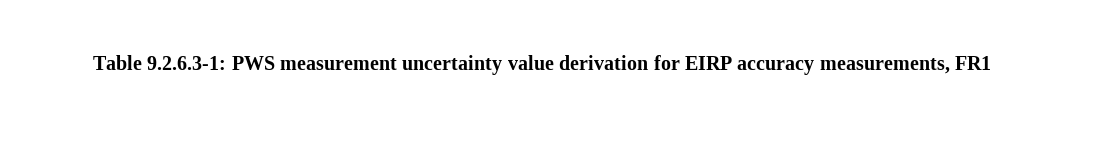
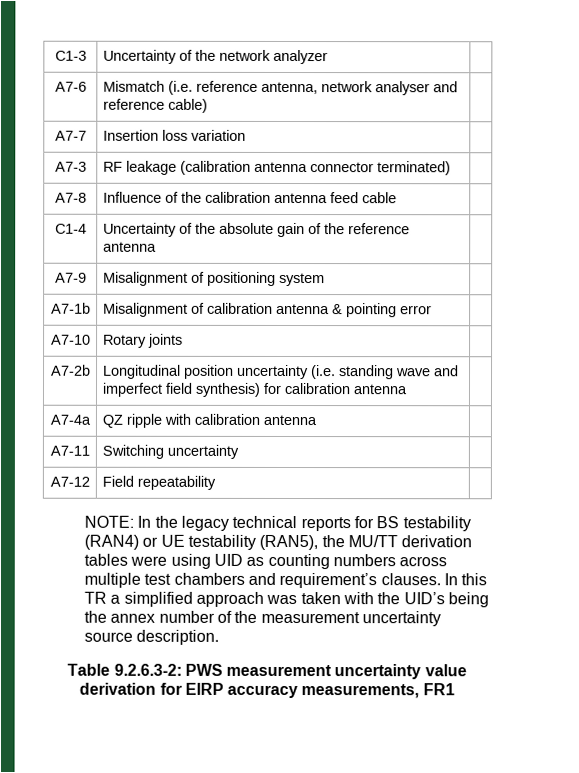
- Table 9.2.6.3-1: PWS measurement uncertainty value derivation for EIRP accuracy measurements, FR1
+ C1-3 | Uncertainty of the network analyzer |
+ A7-6 | Mismatch (i.e. reference antenna, network analyser and reference cable) |
+ A7-7 | Insertion loss variation |
+ A7-3 | RF leakage (calibration antenna connector terminated) |
+ A7-8 | Influence of the calibration antenna feed cable |
+ C1-4 | Uncertainty of the absolute gain of the reference antenna |
+ A7-9 | Misalignment of positioning system |
+ A7-1b | Misalignment of calibration antenna & pointing error |
+ A7-10 | Rotary joints |
+ A7-2b | Longitudinal position uncertainty (i.e. standing wave and imperfect field synthesis) for calibration antenna |
+ A7-4a | QZ ripple with calibration antenna |
+ A7-11 | Switching uncertainty |
+ A7-12 | Field repeatability |
+ NOTE: In the legacy technical reports for BS testability (RAN4) or UE testability (RAN5), the MU/TT derivation tables were using UID as counting numbers across multiple test chambers and requirement’s clauses. In this TR a simplified approach was taken with the UID’s being the annex number of the measurement uncertainty source description.
+ Table 9.2.6.3-2: PWS measurement uncertainty value derivation for EIRP accuracy measurements, FR1

